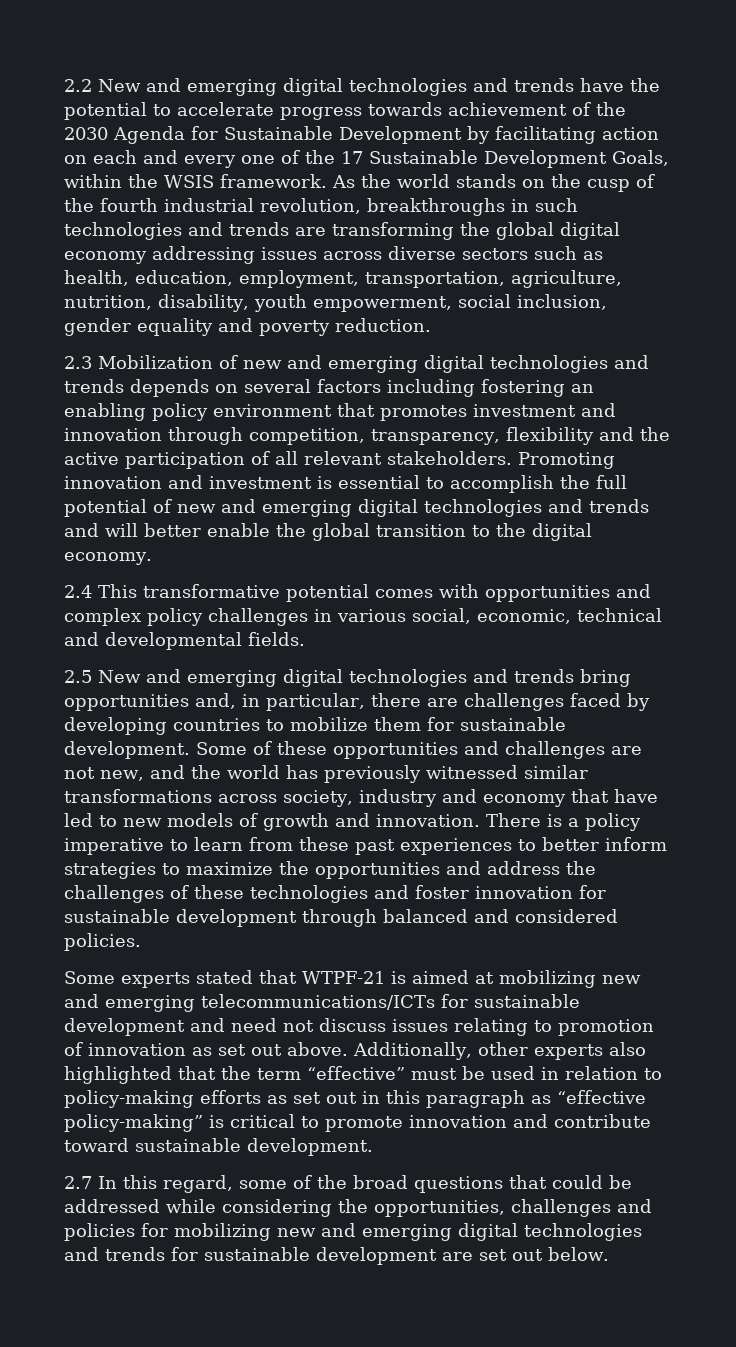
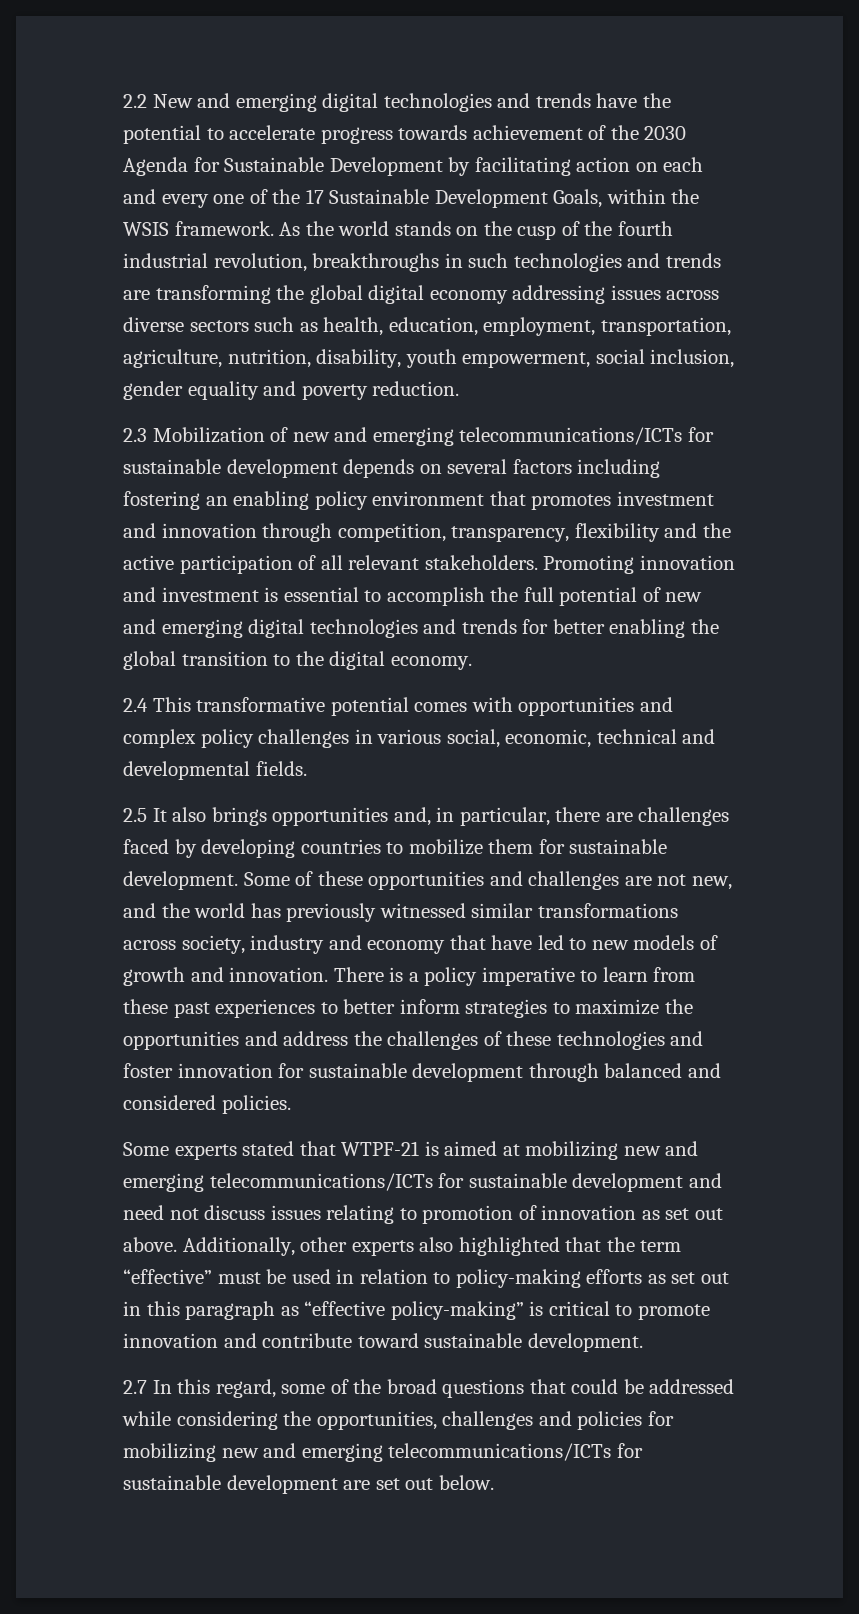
- 2.3 Mobilization of new and emerging digital technologies and trends depends on several factors including fostering an enabling policy environment that promotes investment and innovation through competition, transparency, flexibility and the active participation of all relevant stakeholders.
+ 2.3 Mobilization of new and emerging telecommunications/ICTs for sustainable development depends on several factors including fostering an enabling policy environment that promotes investment and innovation through competition, transparency, flexibility and the active participation of all relevant stakeholders.
- Promoting innovation and investment is essential to accomplish the full potential of new and emerging digital technologies and trends and will better enable the global transition to the digital economy.
+ Promoting innovation and investment is essential to accomplish the full potential of new and emerging digital technologies and trends for better enabling the global transition to the digital economy.
- 2.5 New and emerging digital technologies and trends bring opportunities and, in particular, there are challenges faced by developing countries to mobilize them for sustainable development.
+ 2.5 It also brings opportunities and, in particular, there are challenges faced by developing countries to mobilize them for sustainable development.
- 2.7 In this regard, some of the broad questions that could be addressed while considering the opportunities, challenges and policies for mobilizing new and emerging digital technologies and trends for sustainable development are set out below.
+ 2.7 In this regard, some of the broad questions that could be addressed while considering the opportunities, challenges and policies for mobilizing new and emerging telecommunications/ICTs for sustainable development are set out below.

